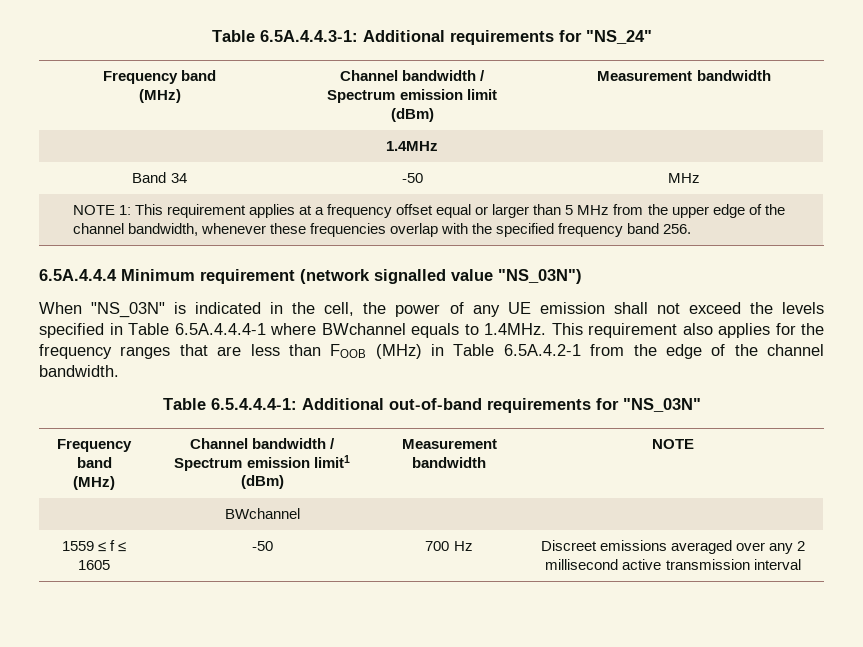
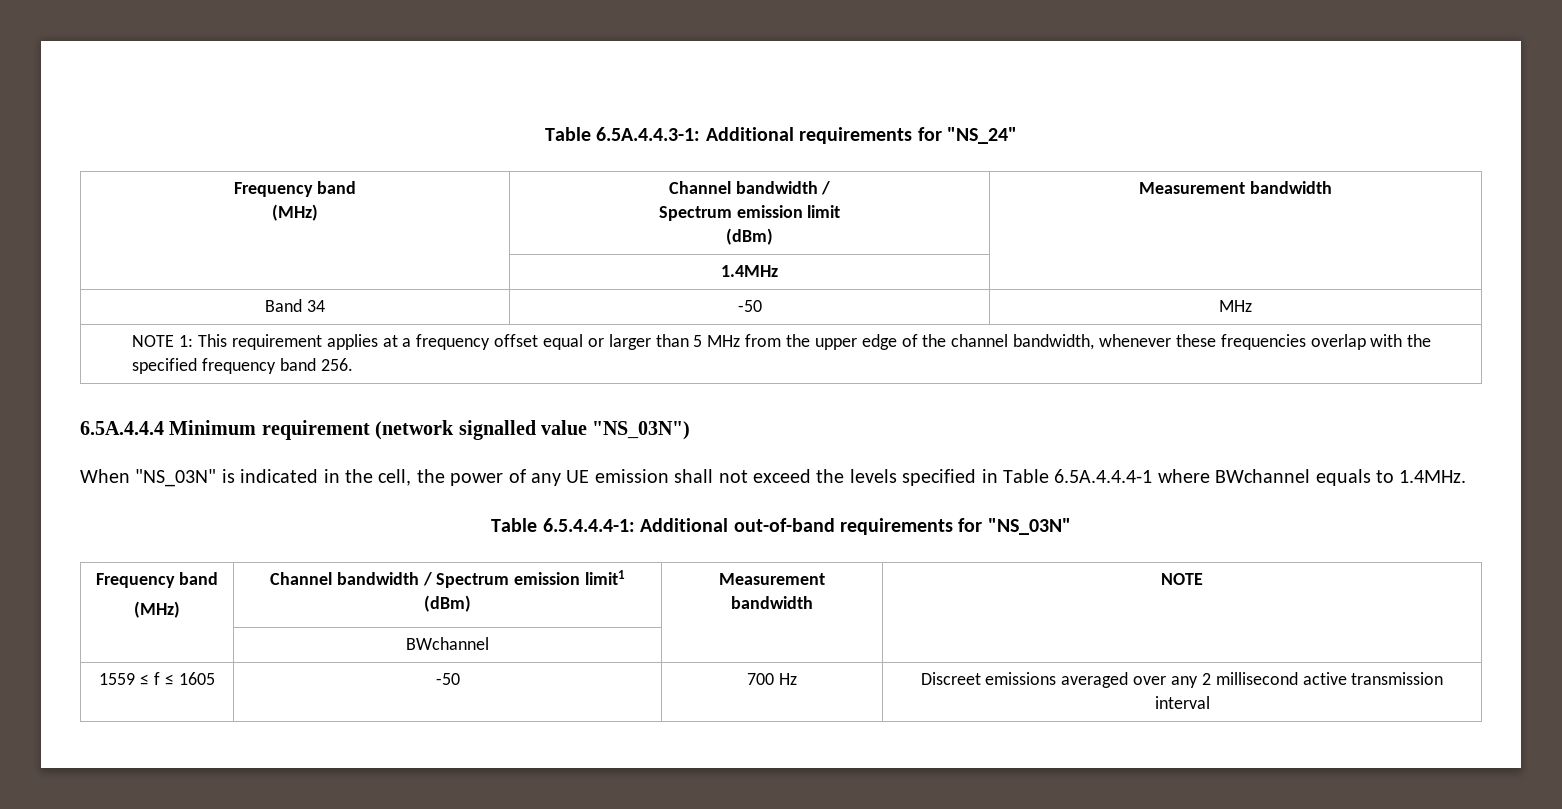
- When "NS_03N" is indicated in the cell, the power of any UE emission shall not exceed the levels specified in Table 6.5A.4.4.4-1 where BWchannel equals to 1.4MHz. This requirement also applies for the frequency ranges that are less than FOOB (MHz) in Table 6.5A.4.2-1 from the edge of the channel bandwidth.
+ When "NS_03N" is indicated in the cell, the power of any UE emission shall not exceed the levels specified in Table 6.5A.4.4.4-1 where BWchannel equals to 1.4MHz.

